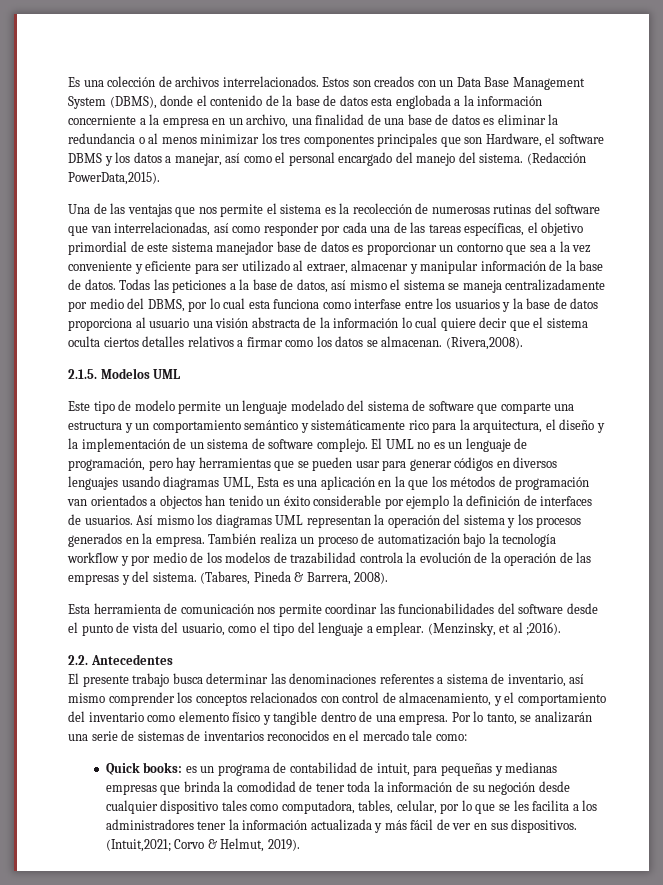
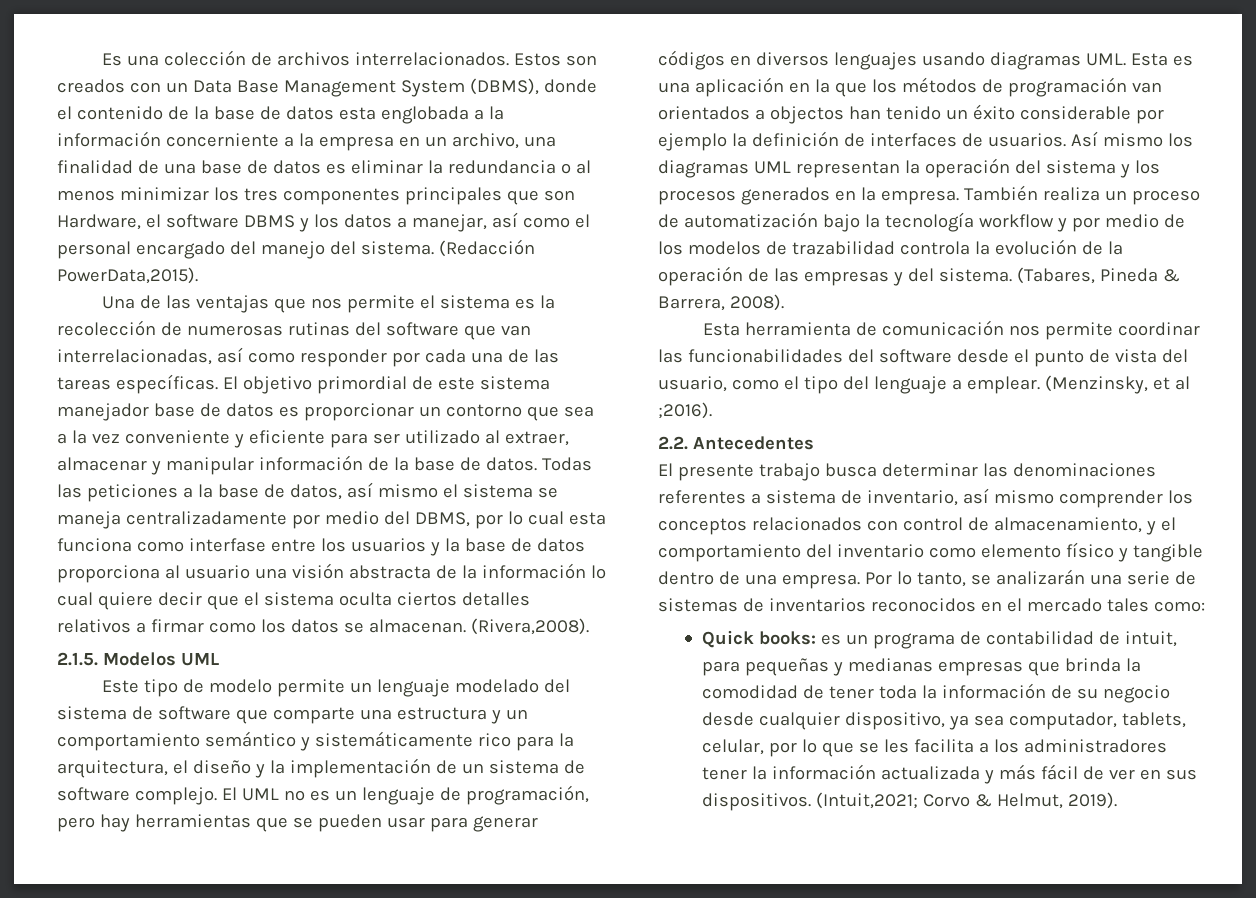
- Una de las ventajas que nos permite el sistema es la recolección de numerosas rutinas del software que van interrelacionadas, así como responder por cada una de las tareas específicas, el objetivo primordial de este sistema manejador base de datos es proporcionar un contorno que sea a la vez conveniente y eficiente para ser utilizado al extraer, almacenar y manipular información de la base de datos.
+ Una de las ventajas que nos permite el sistema es la recolección de numerosas rutinas del software que van interrelacionadas, así como responder por cada una de las tareas específicas. El objetivo primordial de este sistema manejador base de datos es proporcionar un contorno que sea a la vez conveniente y eficiente para ser utilizado al extraer, almacenar y manipular información de la base de datos.
- El UML no es un lenguaje de programación, pero hay herramientas que se pueden usar para generar códigos en diversos lenguajes usando diagramas UML, Esta es una aplicación en la que los métodos de programación van orientados a objectos han tenido un éxito considerable por ejemplo la definición de interfaces de usuarios.
+ El UML no es un lenguaje de programación, pero hay herramientas que se pueden usar para generar códigos en diversos lenguajes usando diagramas UML. Esta es una aplicación en la que los métodos de programación van orientados a objectos han tenido un éxito considerable por ejemplo la definición de interfaces de usuarios.
- Por lo tanto, se analizarán una serie de sistemas de inventarios reconocidos en el mercado tale como:
+ Por lo tanto, se analizarán una serie de sistemas de inventarios reconocidos en el mercado tales como:
- Quick books: es un programa de contabilidad de intuit, para pequeñas y medianas empresas que brinda la comodidad de tener toda la información de su negoción desde cualquier dispositivo tales como computadora, tables, celular, por lo que se les facilita a los administradores tener la información actualizada y más fácil de ver en sus dispositivos.
+ Quick books: es un programa de contabilidad de intuit, para pequeñas y medianas empresas que brinda la comodidad de tener toda la información de su negocio desde cualquier dispositivo, ya sea computador, tablets, celular, por lo que se les facilita a los administradores tener la información actualizada y más fácil de ver en sus dispositivos.

